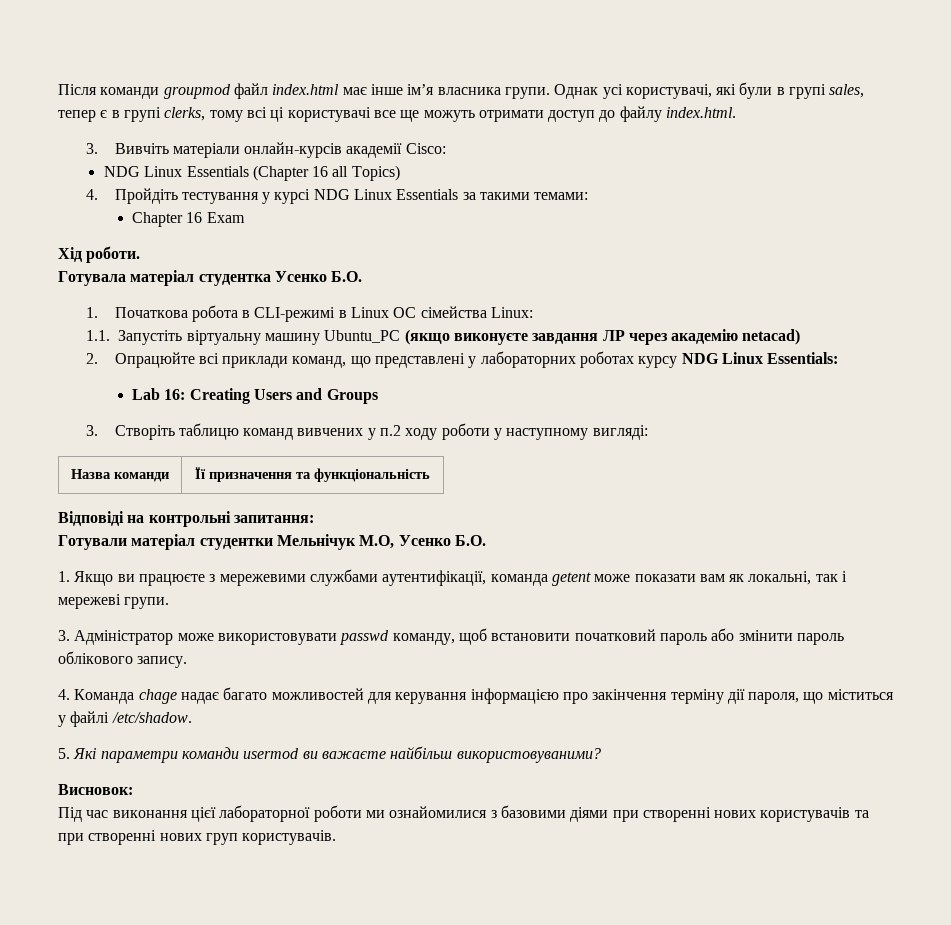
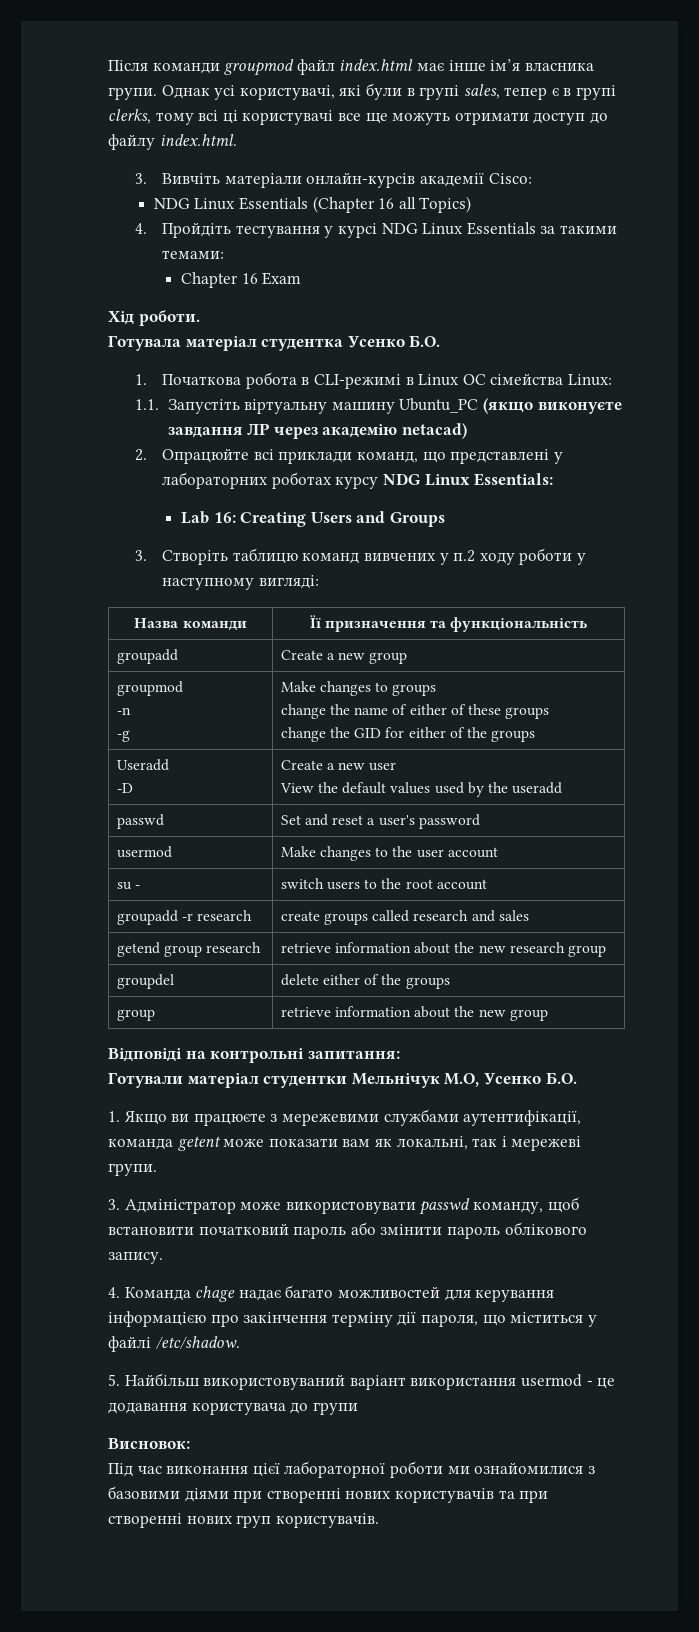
+ groupadd | Create a new group
+ groupmod
+ -n
+ -g | Make changes to groups
+ change the name of either of these groups
+ change the GID for either of the groups
+ Useradd
+ -D | Create a new user
+ View the default values used by the useradd
+ passwd | Set and reset a user's password
+ usermod | Make changes to the user account
+ su - | switch users to the root account
+ groupadd -r research | create groups called research and sales
+ getend group research | retrieve information about the new research group
+ groupdel | delete either of the groups
+ group | retrieve information about the new group
- 5. Які параметри команди usermod ви важаєте найбільш використовуваними?
+ 5. Найбільш використовуваний варіант використання usermod - це додавання користувача до групи

